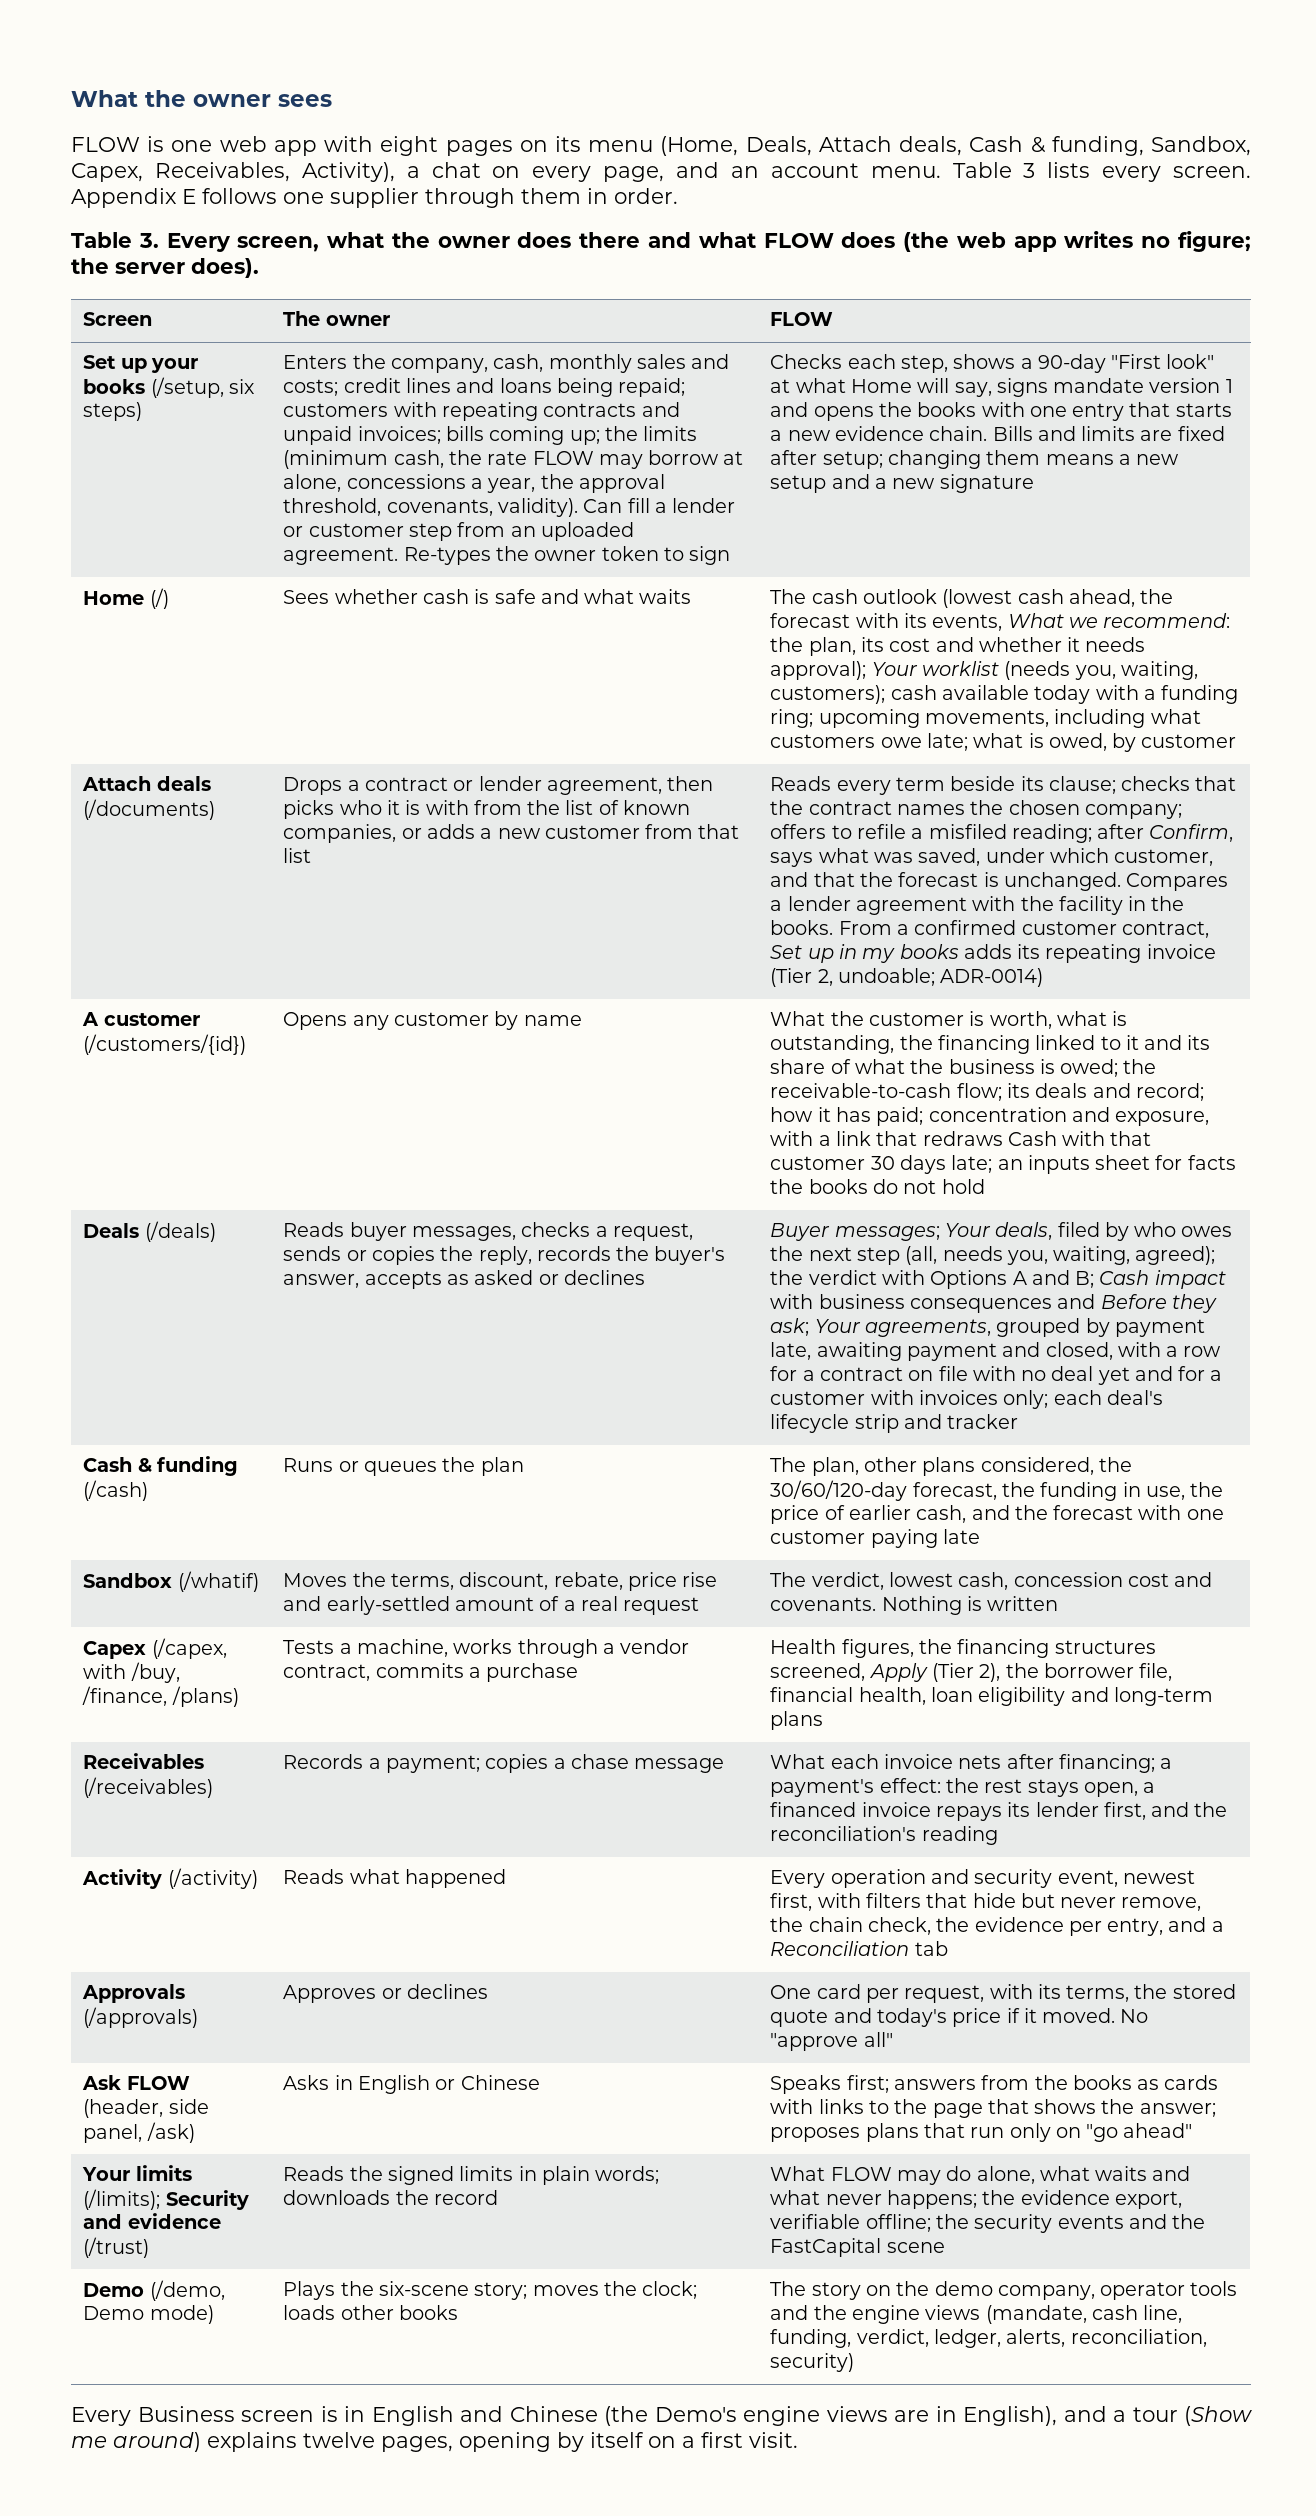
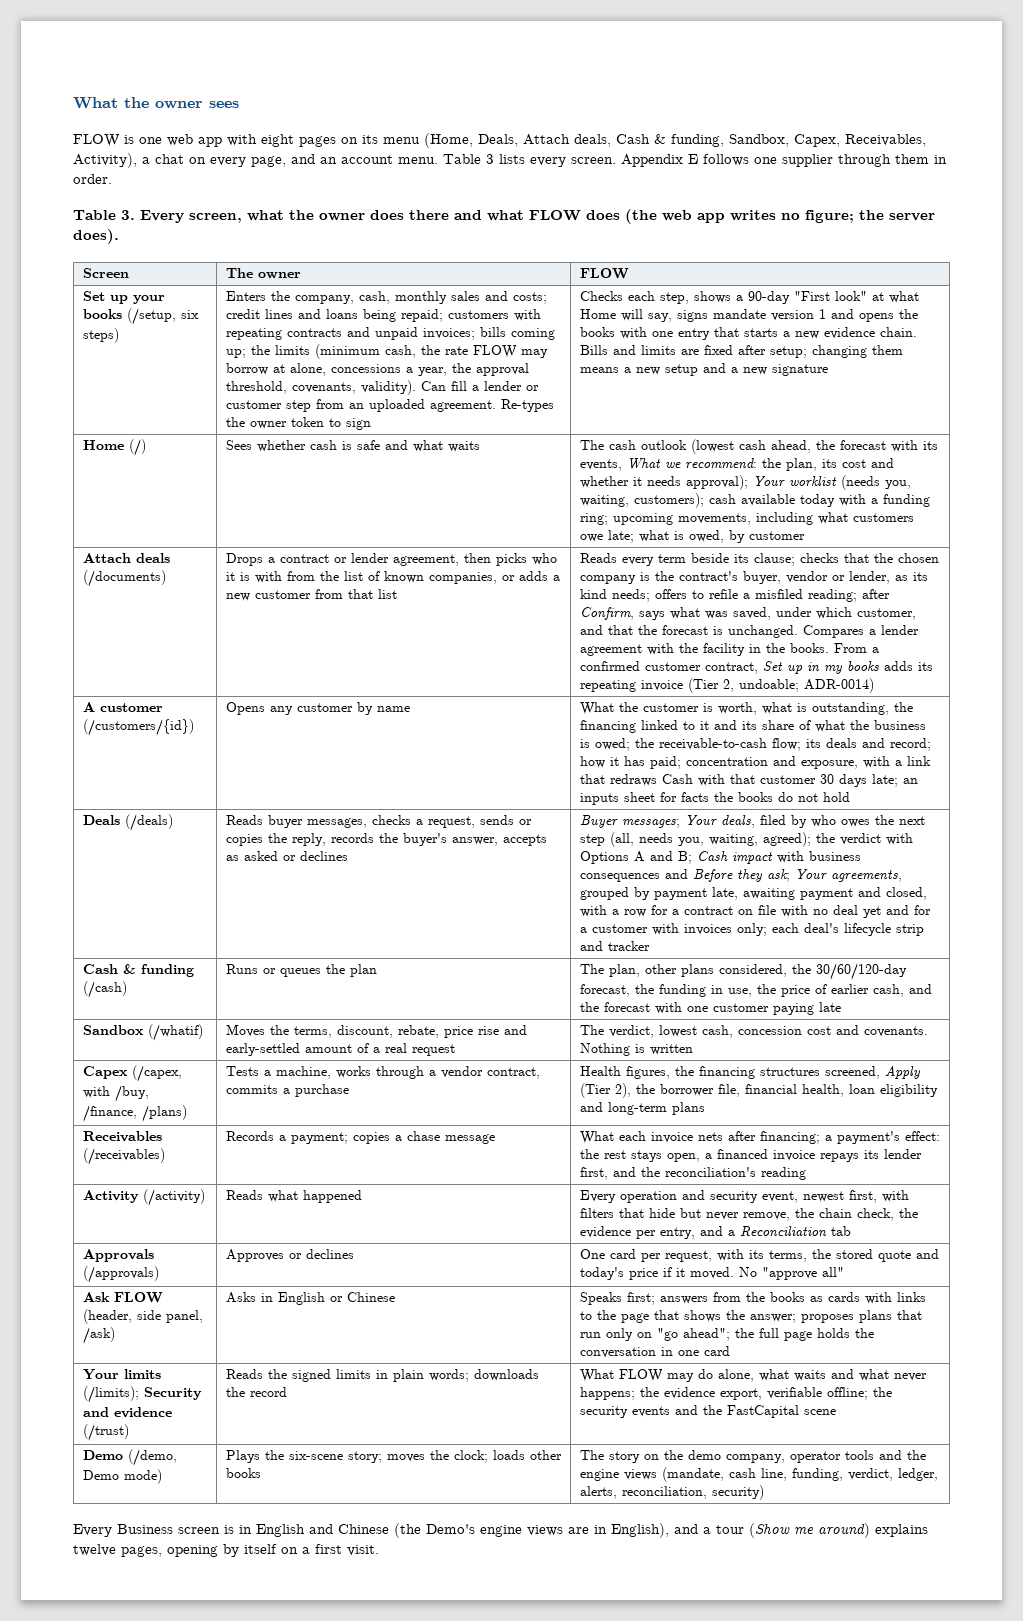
- Reads every term beside its clause; checks that the contract names the chosen company; offers to refile a misfiled reading; after Confirm, says what was saved, under which customer, and that the forecast is unchanged.
+ Reads every term beside its clause; checks that the chosen company is the contract's buyer, vendor or lender, as its kind needs; offers to refile a misfiled reading; after Confirm, says what was saved, under which customer, and that the forecast is unchanged.
- Speaks first; answers from the books as cards with links to the page that shows the answer; proposes plans that run only on "go ahead"
+ Speaks first; answers from the books as cards with links to the page that shows the answer; proposes plans that run only on "go ahead"; the full page holds the conversation in one card

